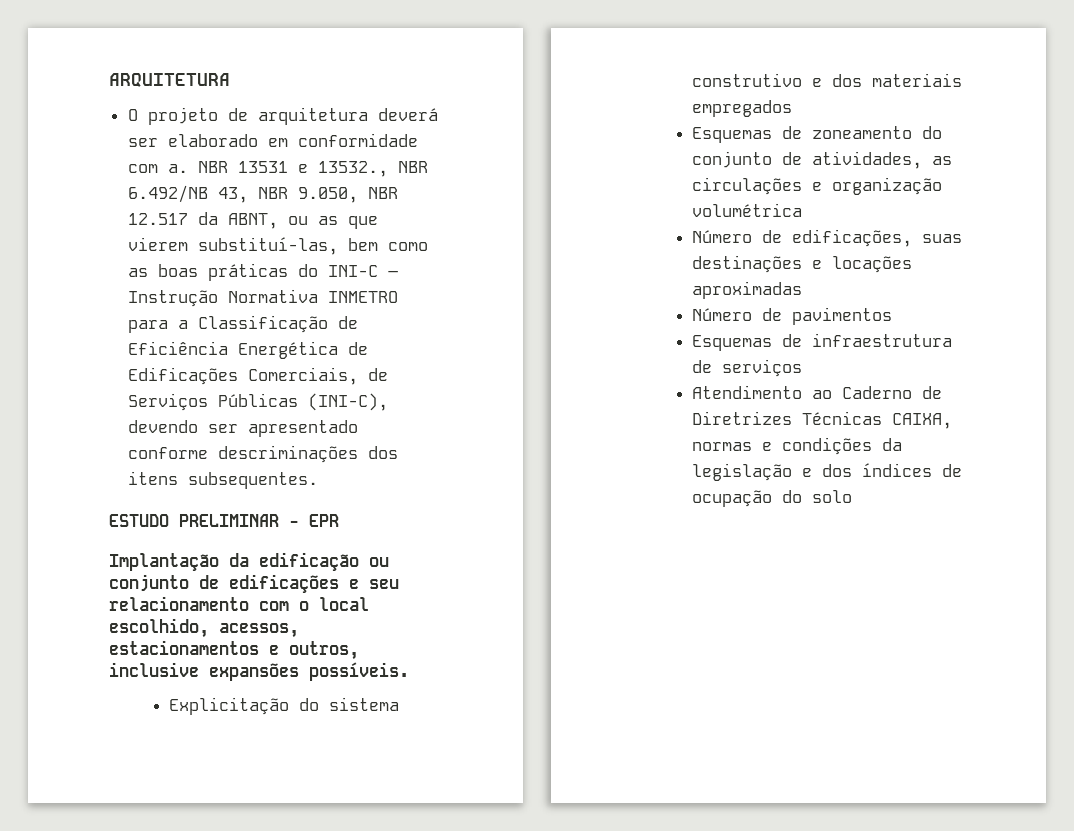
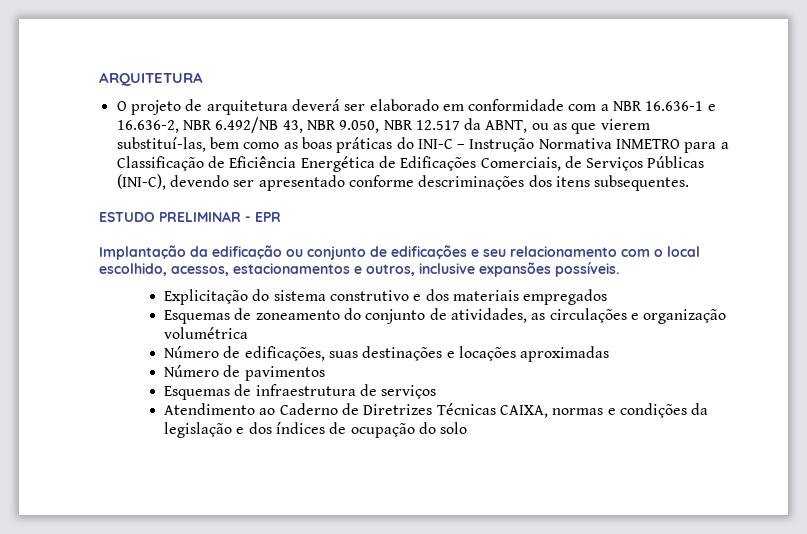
- O projeto de arquitetura deverá ser elaborado em conformidade com a. NBR 13531 e 13532., NBR 6.492/NB 43, NBR 9.050, NBR 12.517 da ABNT, ou as que vierem substituí-las, bem como as boas práticas do INI-C – Instrução Normativa INMETRO para a Classificação de Eficiência Energética de Edificações Comerciais, de Serviços Públicas (INI-C), devendo ser apresentado conforme descriminações dos itens subsequentes.
+ O projeto de arquitetura deverá ser elaborado em conformidade com a NBR 16.636-1 e 16.636-2, NBR 6.492/NB 43, NBR 9.050, NBR 12.517 da ABNT, ou as que vierem substituí-las, bem como as boas práticas do INI-C – Instrução Normativa INMETRO para a Classificação de Eficiência Energética de Edificações Comerciais, de Serviços Públicas (INI-C), devendo ser apresentado conforme descriminações dos itens subsequentes.

